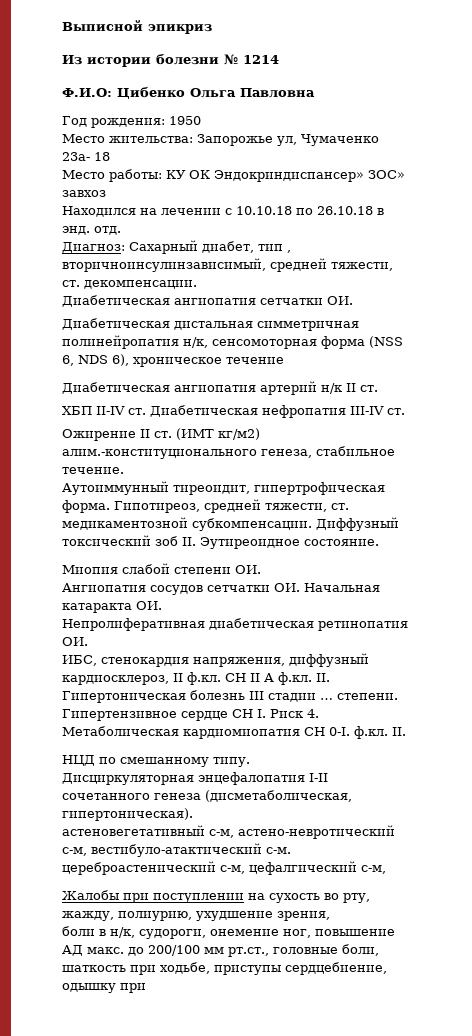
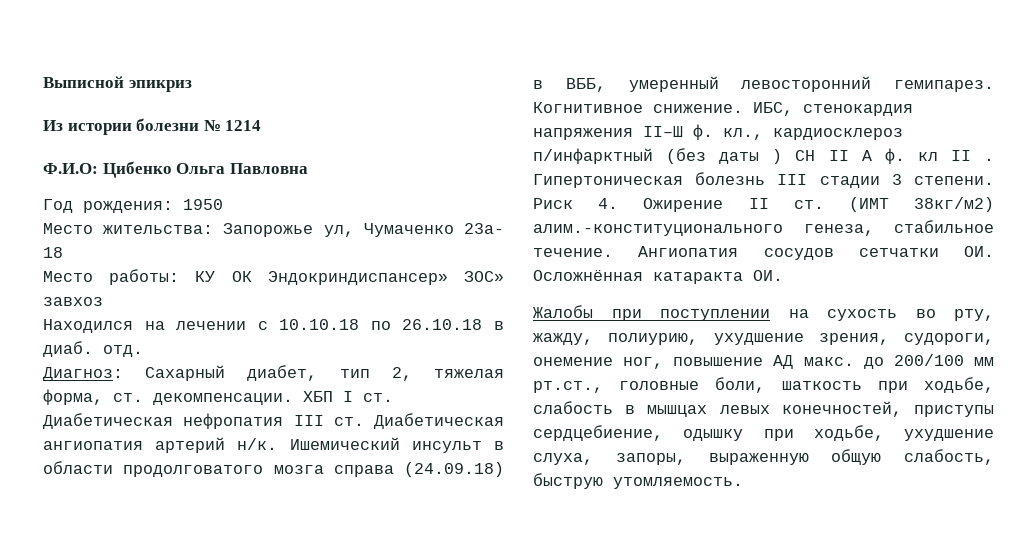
- Находился на лечении с 10.10.18 по 26.10.18 в энд. отд.
+ Находился на лечении с 10.10.18 по 26.10.18 в диаб. отд.
- Диагноз: Сахарный диабет, тип , вторичноинсулинзависимый, средней тяжести, ст. декомпенсации.
- Диабетическая ангиопатия сетчатки ОИ.
- Диабетическая дистальная симметричная полинейропатия н/к, сенсомоторная форма (NSS 6, NDS 6), хроническое течение
- Диабетическая ангиопатия артерий н/к II ст.
- ХБП II-IV ст. Диабетическая нефропатия III-IV ст.
- Ожирение II ст. (ИМТ кг/м2) алим.-конституционального генеза, стабильное течение.
- Аутоиммунный тиреоидит, гипертрофическая форма. Гипотиреоз, средней тяжести, ст. медикаментозной субкомпенсации. Диффузный токсический зоб II. Эутиреоидное состояние.
- Миопия слабой степени ОИ.
- Ангиопатия сосудов сетчатки ОИ. Начальная катаракта ОИ.
+ Диагноз: Сахарный диабет, тип 2, тяжелая форма, ст. декомпенсации. ХБП I ст. Диабетическая нефропатия III ст. Диабетическая ангиопатия артерий н/к. Ишемический инсульт в области продолговатого мозга справа (24.09.18) в ВББ, умеренный левосторонний гемипарез. Когнитивное снижение. ИБС, стенокардия напряжения II–Ш ф. кл., кардиосклероз п/инфарктный (без даты ) СН II А ф. кл II . Гипертоническая болезнь III стадии 3 степени. Риск 4. Ожирение II ст. (ИМТ 38кг/м2) алим.-конституционального генеза, стабильное течение. Ангиопатия сосудов сетчатки ОИ. Осложнённая катаракта ОИ.
- Непролиферативная диабетическая ретинопатия ОИ.
- ИБС, стенокардия напряжения, диффузный кардиосклероз, II ф.кл. СН II А ф.кл. II. Гипертоническая болезнь III стадии … степени. Гипертензивное сердце СН I. Риск 4. Метаболическая кардиомиопатия СН 0-I. ф.кл. II.
- НЦД по смешанному типу.
- Дисциркуляторная энцефалопатия I-II сочетанного генеза (дисметаболическая, гипертоническая).
- астеновегетативный с-м, астено-невротический с-м, вестибуло-атактический с-м. цереброастенический с-м, цефалгический с-м,
- Жалобы при поступлении на сухость во рту, жажду, полиурию, ухудшение зрения,
- боли в н/к, судороги, онемение ног, повышение АД макс. до 200/100 мм рт.ст., головные боли, шаткость при ходьбе, приступы сердцебиение, одышку при
+ Жалобы при поступлении на сухость во рту, жажду, полиурию, ухудшение зрения, судороги, онемение ног, повышение АД макс. до 200/100 мм рт.ст., головные боли, шаткость при ходьбе, слабость в мышцах левых конечностей, приступы сердцебиение, одышку при ходьбе, ухудшение слуха, запоры, выраженную общую слабость, быструю утомляемость.

